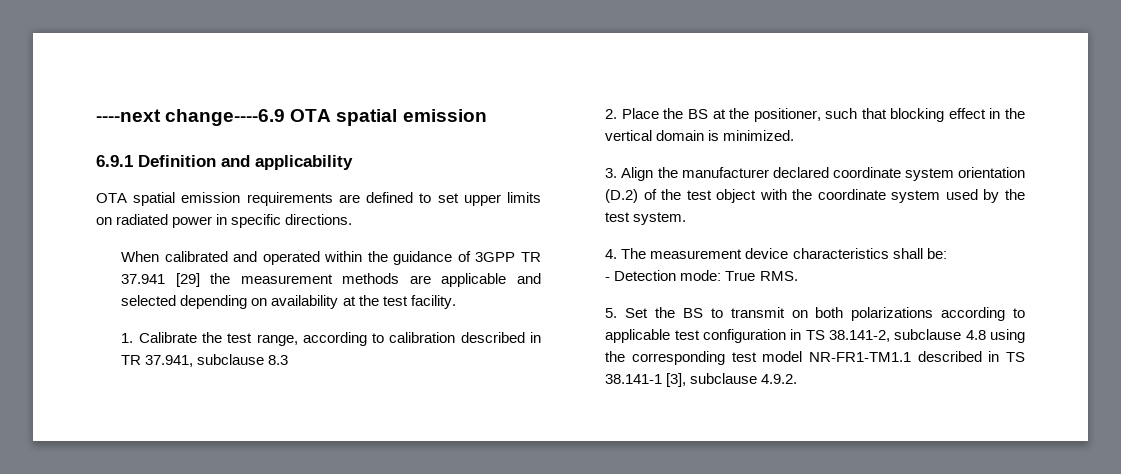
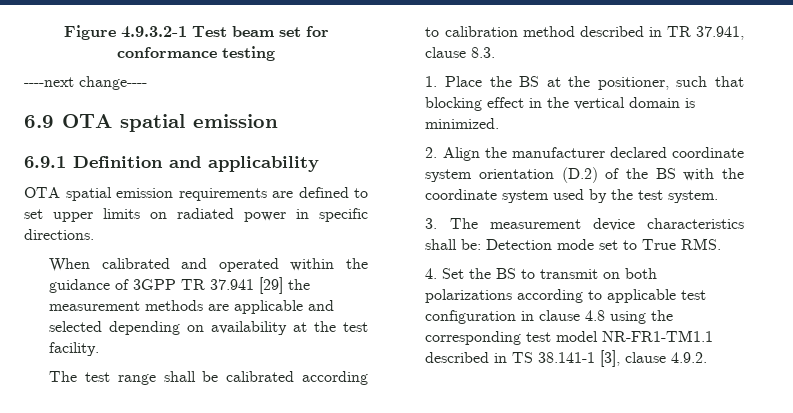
- ----next change----6.9 OTA spatial emission
+ Figure 4.9.3.2-1 Test beam set for conformance testing
+ ----next change----
+ 6.9 OTA spatial emission
- 1. Calibrate the test range, according to calibration described in TR 37.941, subclause 8.3
- 2. Place the BS at the positioner, such that blocking effect in the vertical domain is minimized.
+ The test range shall be calibrated according to calibration method described in TR 37.941, clause 8.3.
+ 1. Place the BS at the positioner, such that blocking effect in the vertical domain is minimized.
- 3. Align the manufacturer declared coordinate system orientation (D.2) of the test object with the coordinate system used by the test system.
+ 2. Align the manufacturer declared coordinate system orientation (D.2) of the BS with the coordinate system used by the test system.
- 4. The measurement device characteristics shall be:
- - Detection mode: True RMS.
+ 3. The measurement device characteristics shall be: Detection mode set to True RMS.
- 5. Set the BS to transmit on both polarizations according to applicable test configuration in TS 38.141-2, subclause 4.8 using the corresponding test model NR-FR1-TM1.1 described in TS 38.141-1 [3], subclause 4.9.2.
+ 4. Set the BS to transmit on both polarizations according to applicable test configuration in clause 4.8 using the corresponding test model NR-FR1-TM1.1 described in TS 38.141-1 [3], clause 4.9.2.

